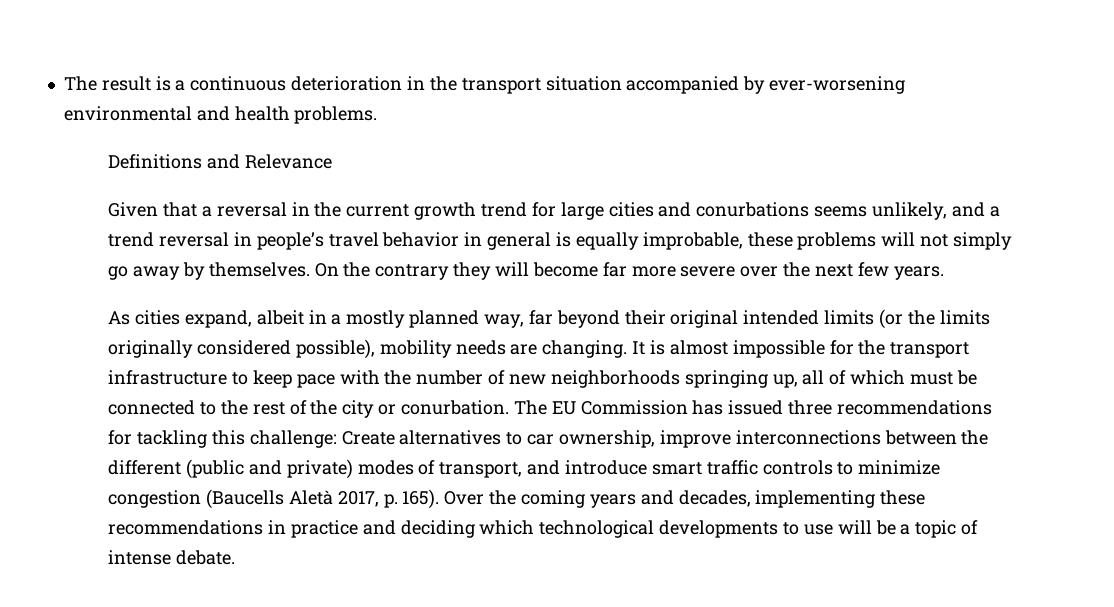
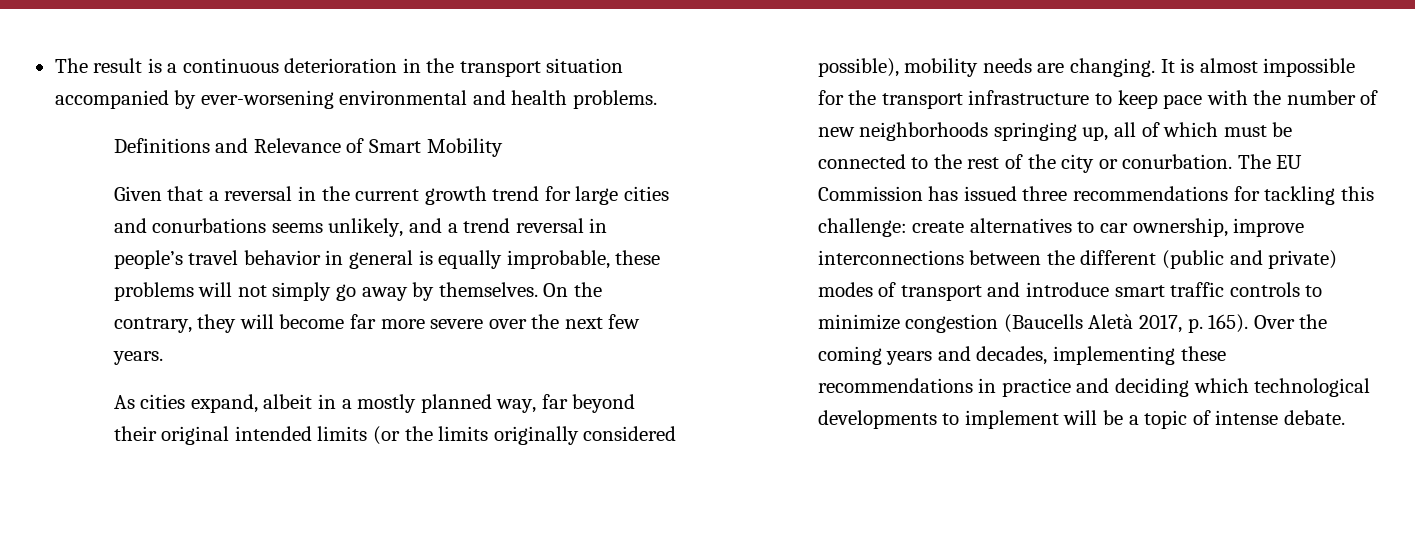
- Definitions and Relevance
+ Definitions and Relevance of Smart Mobility
- On the contrary they will become far more severe over the next few years.
+ On the contrary, they will become far more severe over the next few years.
- The EU Commission has issued three recommendations for tackling this challenge: Create alternatives to car ownership, improve interconnections between the different (public and private) modes of transport, and introduce smart traffic controls to minimize congestion (Baucells Aletà 2017, p. 165).
+ The EU Commission has issued three recommendations for tackling this challenge: create alternatives to car ownership, improve interconnections between the different (public and private) modes of transport and introduce smart traffic controls to minimize congestion (Baucells Aletà 2017, p. 165).
- Over the coming years and decades, implementing these recommendations in practice and deciding which technological developments to use will be a topic of intense debate.
+ Over the coming years and decades, implementing these recommendations in practice and deciding which technological developments to implement will be a topic of intense debate.

